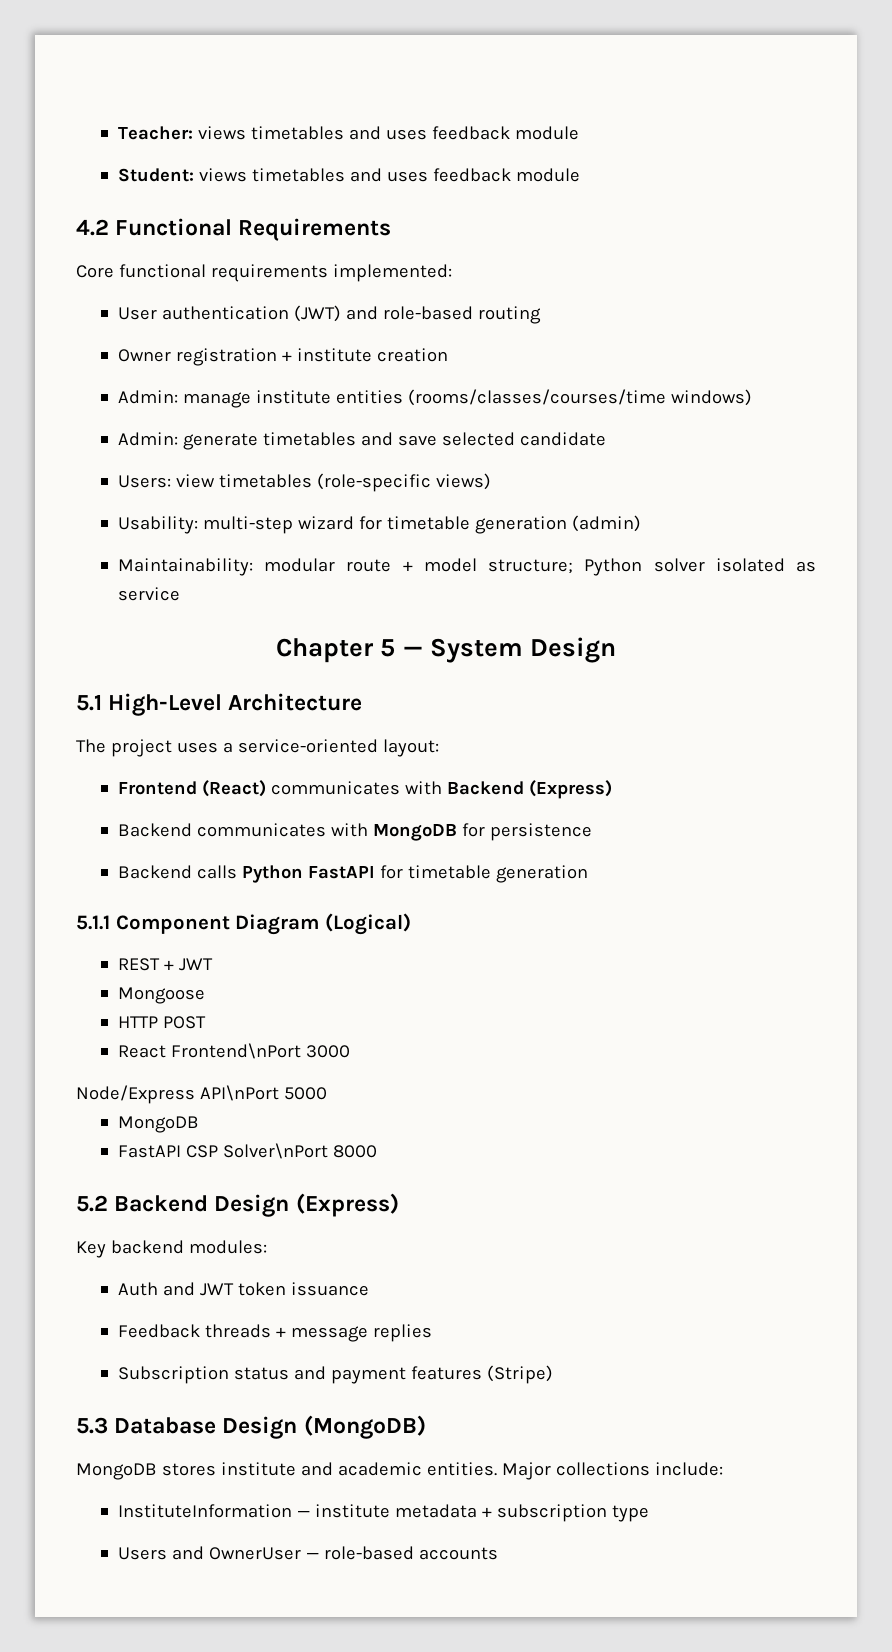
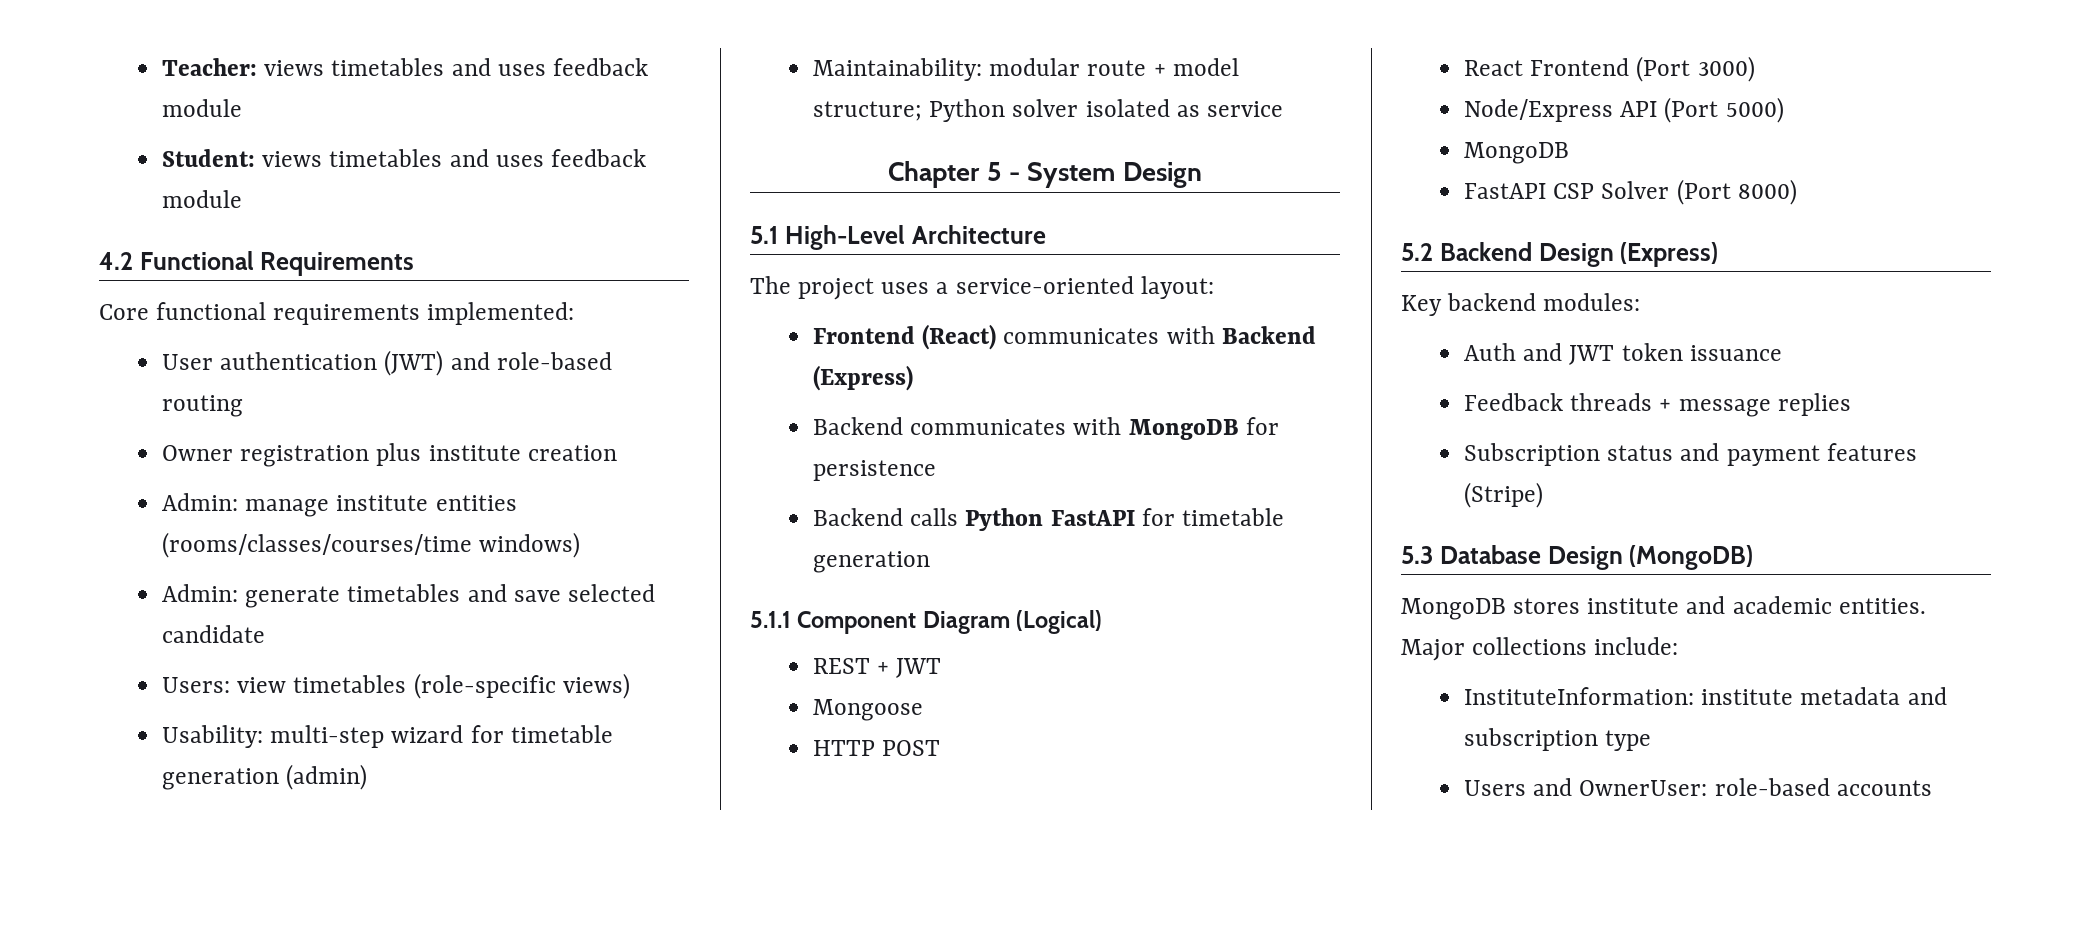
- Owner registration + institute creation
+ Owner registration plus institute creation
- Chapter 5 — System Design
+ Chapter 5 - System Design
- React Frontend\nPort 3000
- Node/Express API\nPort 5000
+ React Frontend (Port 3000)
+ Node/Express API (Port 5000)
- FastAPI CSP Solver\nPort 8000
+ FastAPI CSP Solver (Port 8000)
- InstituteInformation — institute metadata + subscription type
+ InstituteInformation: institute metadata and subscription type
- Users and OwnerUser — role-based accounts
+ Users and OwnerUser: role-based accounts

